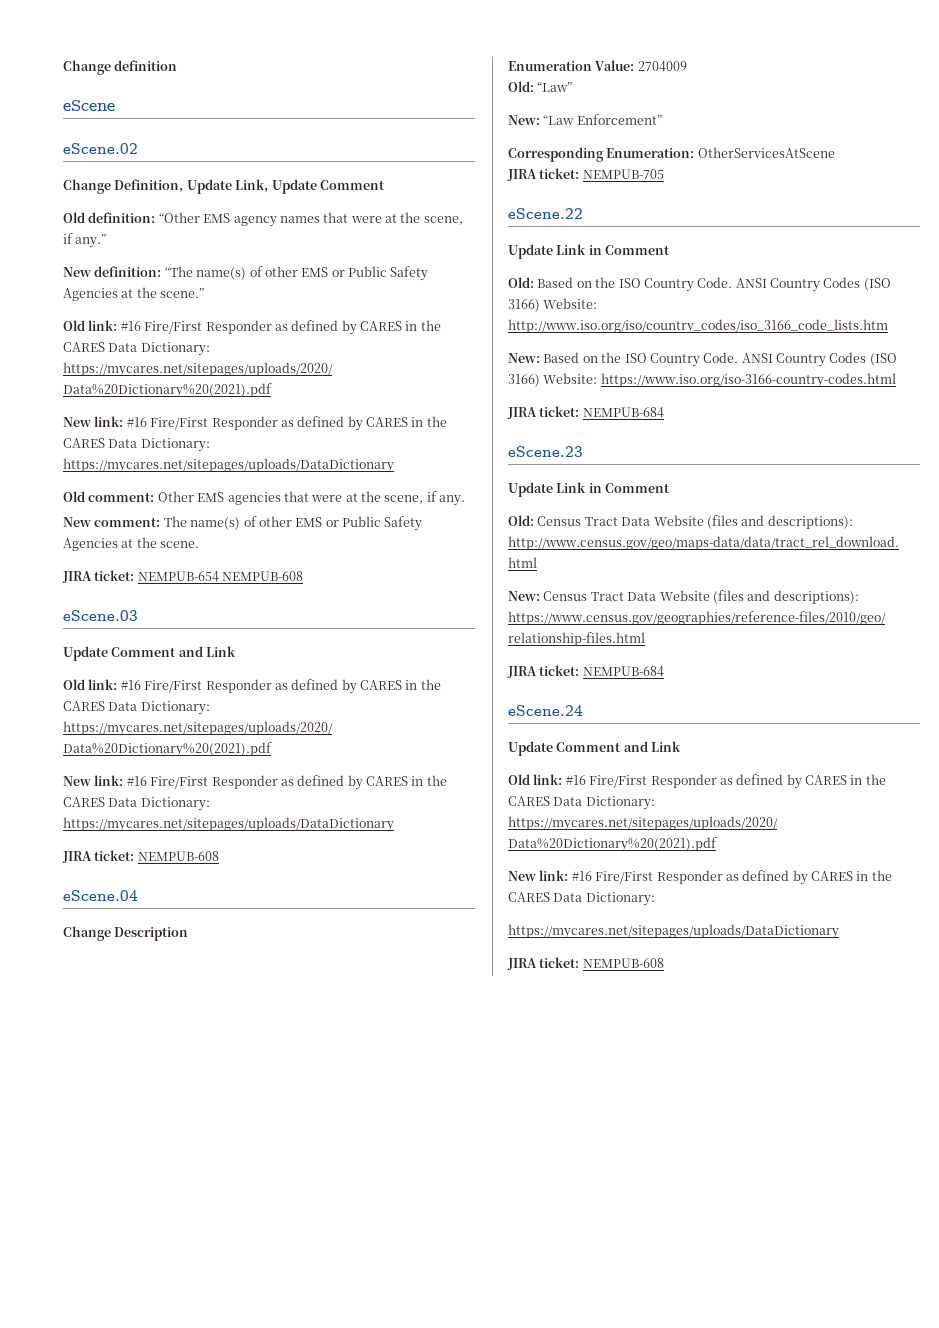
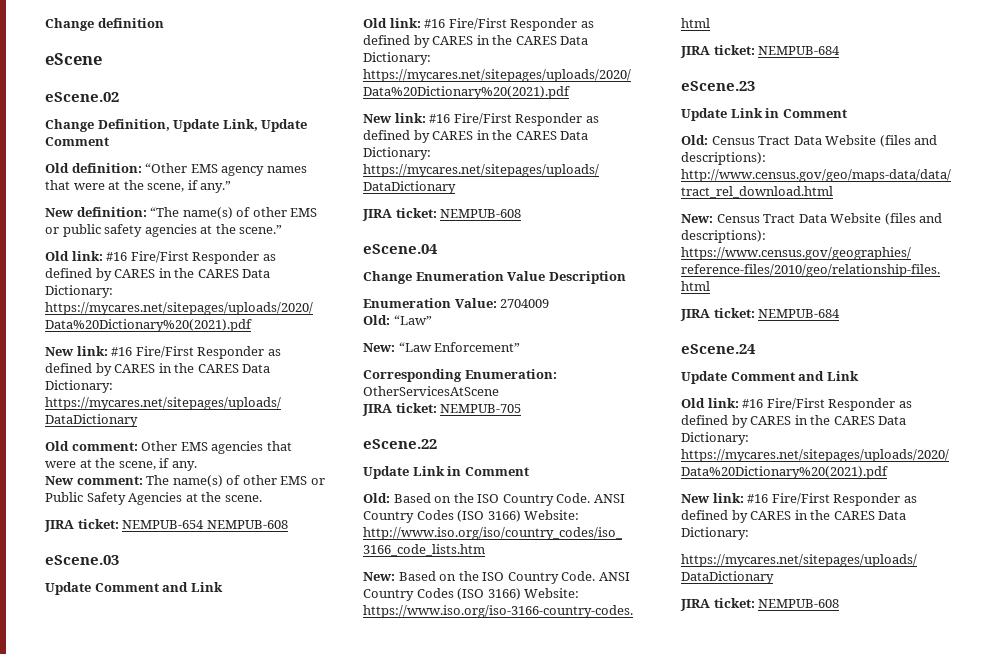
- New definition: “The name(s) of other EMS or Public Safety Agencies at the scene.”
+ New definition: “The name(s) of other EMS or public safety agencies at the scene.”
- Change Description
+ Change Enumeration Value Description

